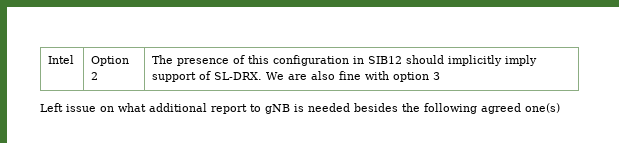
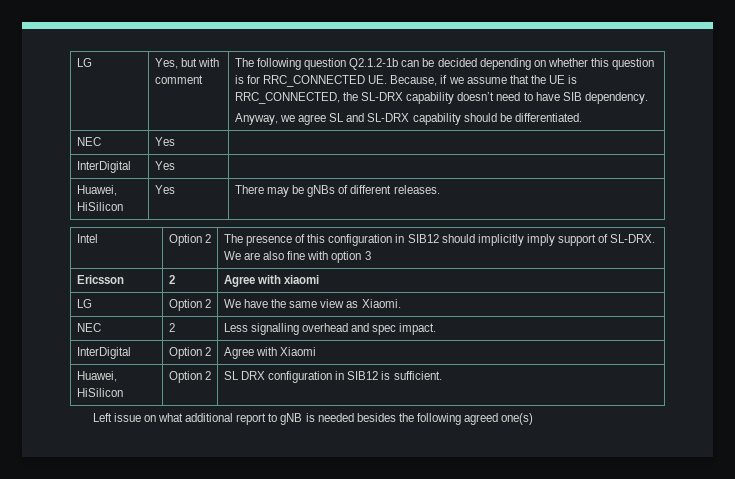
+ LG | Yes, but with comment | The following question Q2.1.2-1b can be decided depending on whether this question is for RRC_CONNECTED UE. Because, if we assume that the UE is RRC_CONNECTED, the SL-DRX capability doesn’t need to have SIB dependency.
+ Anyway, we agree SL and SL-DRX capability should be differentiated.
+ NEC | Yes |
+ InterDigital | Yes |
+ Huawei, HiSilicon | Yes | There may be gNBs of different releases.
+ Ericsson | 2 | Agree with xiaomi
+ LG | Option 2 | We have the same view as Xiaomi.
+ NEC | 2 | Less signalling overhead and spec impact.
+ InterDigital | Option 2 | Agree with Xiaomi
+ Huawei, HiSilicon | Option 2 | SL DRX configuration in SIB12 is sufficient.

